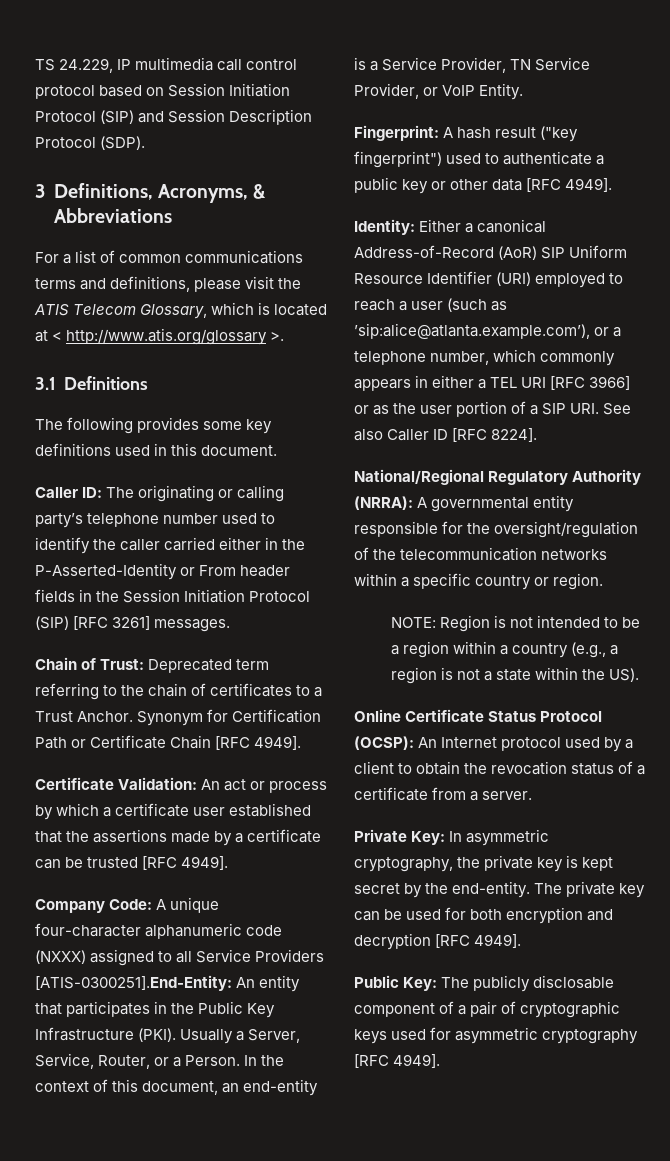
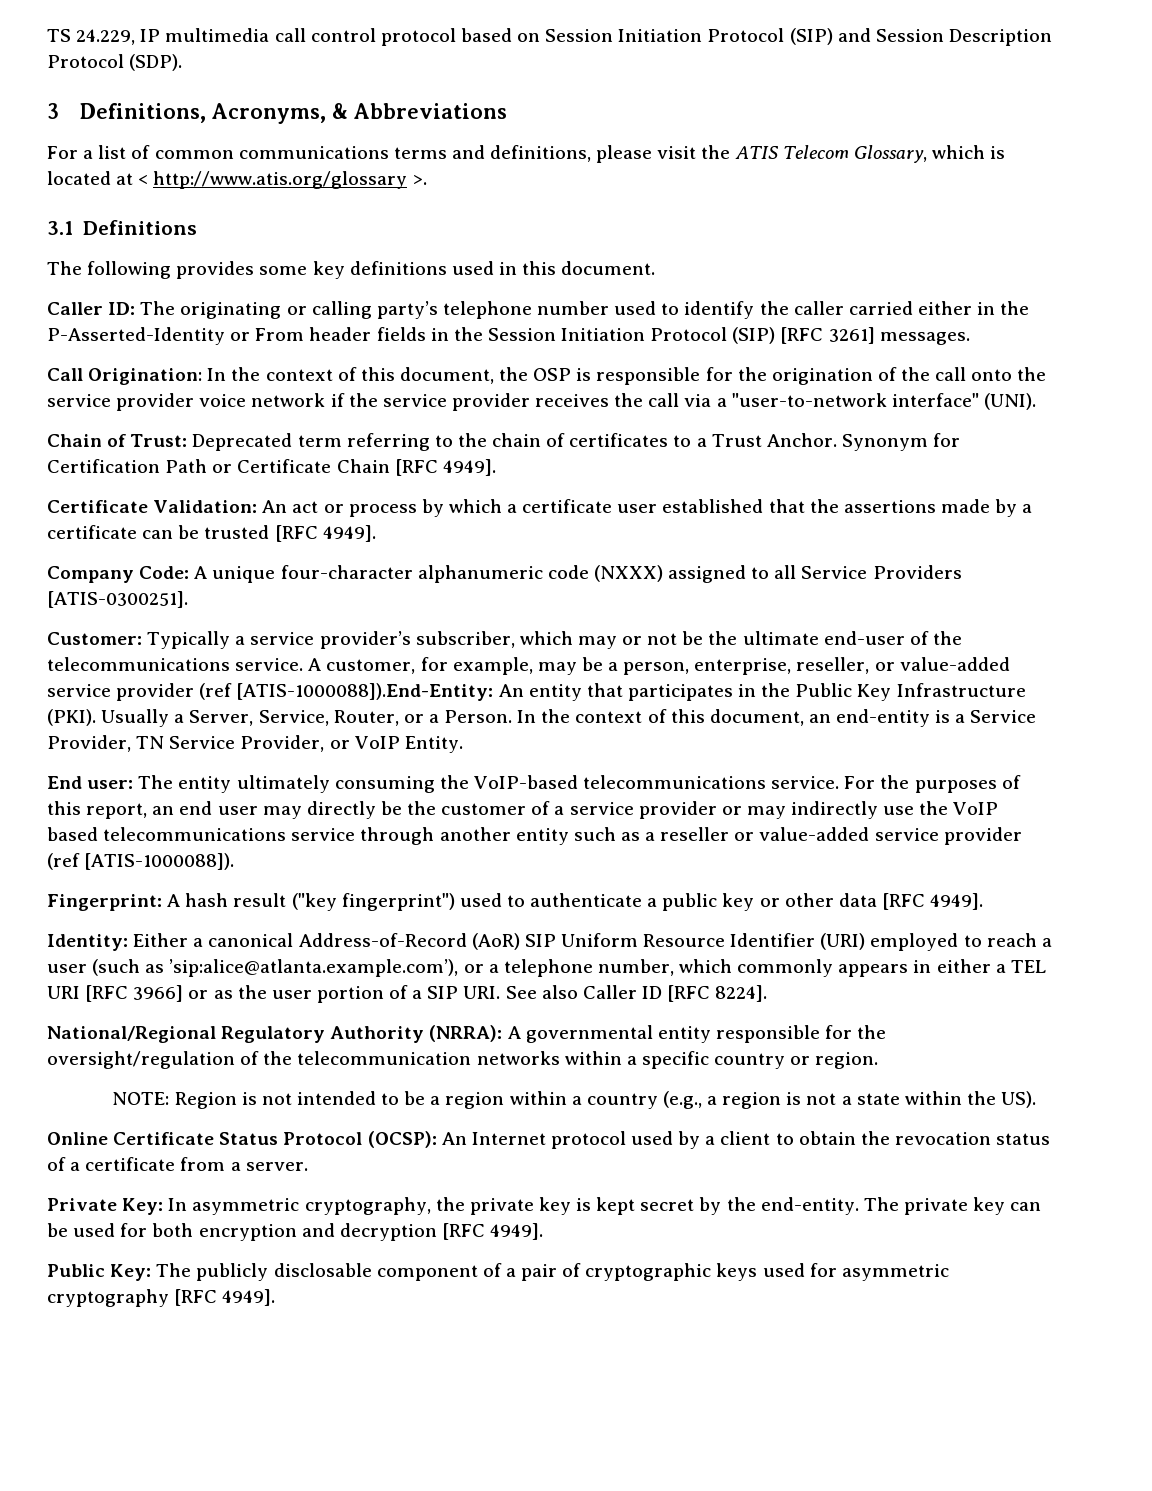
+ Call Origination: In the context of this document, the OSP is responsible for the origination of the call onto the service provider voice network if the service provider receives the call via a "user-to-network interface" (UNI).
- Company Code: A unique four-character alphanumeric code (NXXX) assigned to all Service Providers [ATIS-0300251].End-Entity: An entity that participates in the Public Key Infrastructure (PKI).
+ Company Code: A unique four-character alphanumeric code (NXXX) assigned to all Service Providers [ATIS-0300251].
+ Customer: Typically a service provider’s subscriber, which may or not be the ultimate end-user of the telecommunications service. A customer, for example, may be a person, enterprise, reseller, or value-added service provider (ref [ATIS-1000088]).End-Entity: An entity that participates in the Public Key Infrastructure (PKI).
+ End user: The entity ultimately consuming the VoIP-based telecommunications service. For the purposes of this report, an end user may directly be the customer of a service provider or may indirectly use the VoIP based telecommunications service through another entity such as a reseller or value-added service provider (ref [ATIS-1000088]).

